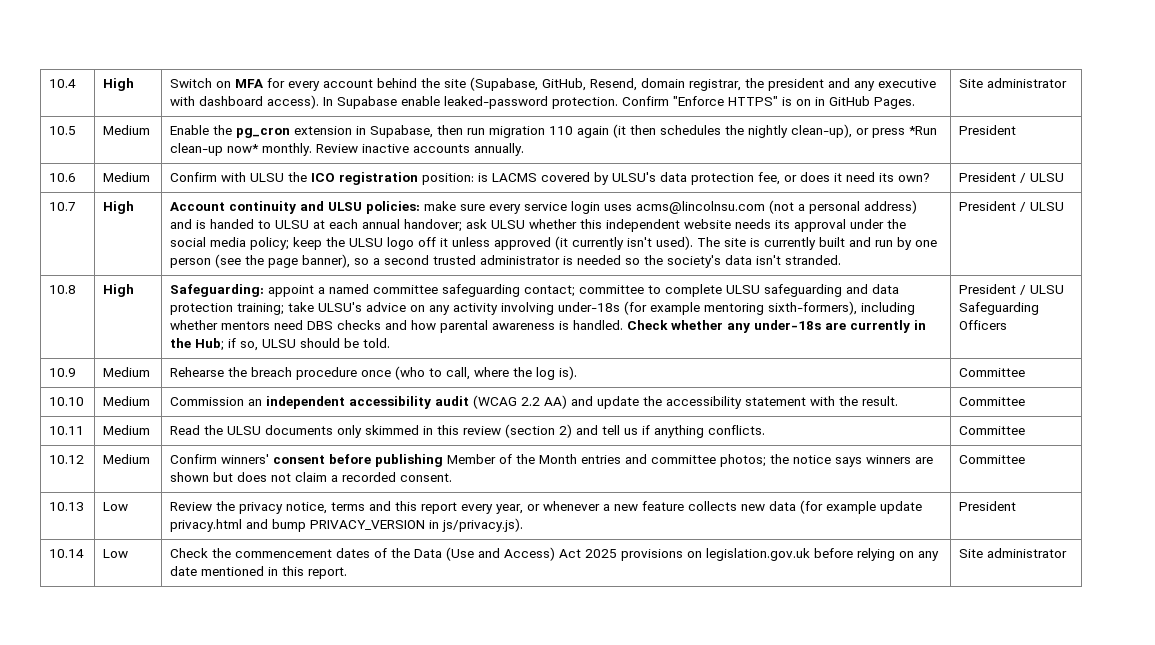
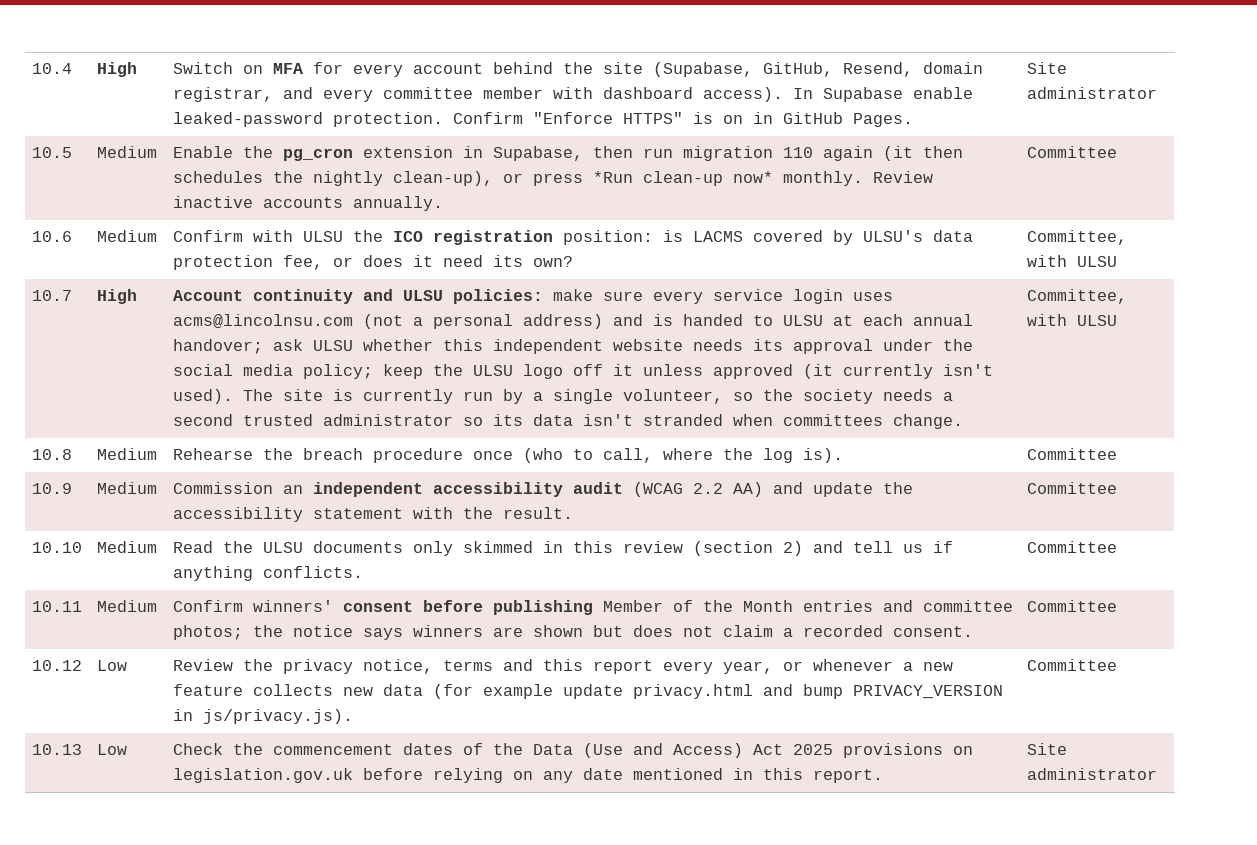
- 10.4 | High | Switch on MFA for every account behind the site (Supabase, GitHub, Resend, domain registrar, the president and any executive with dashboard access). In Supabase enable leaked-password protection. Confirm "Enforce HTTPS" is on in GitHub Pages. | Site administrator
+ 10.4 | High | Switch on MFA for every account behind the site (Supabase, GitHub, Resend, domain registrar, and every committee member with dashboard access). In Supabase enable leaked-password protection. Confirm "Enforce HTTPS" is on in GitHub Pages. | Site administrator
- 10.5 | Medium | Enable the pg_cron extension in Supabase, then run migration 110 again (it then schedules the nightly clean-up), or press *Run clean-up now* monthly. Review inactive accounts annually. | President
+ 10.5 | Medium | Enable the pg_cron extension in Supabase, then run migration 110 again (it then schedules the nightly clean-up), or press *Run clean-up now* monthly. Review inactive accounts annually. | Committee
- 10.6 | Medium | Confirm with ULSU the ICO registration position: is LACMS covered by ULSU's data protection fee, or does it need its own? | President / ULSU
+ 10.6 | Medium | Confirm with ULSU the ICO registration position: is LACMS covered by ULSU's data protection fee, or does it need its own? | Committee, with ULSU
- The site is currently built and run by one person (see the page banner), so a second trusted administrator is needed so the society's data isn't stranded. | President / ULSU
- 10.8 | High | Safeguarding: appoint a named committee safeguarding contact; committee to complete ULSU safeguarding and data protection training; take ULSU's advice on any activity involving under-18s (for example mentoring sixth-formers), including whether mentors need DBS checks and how parental awareness is handled. Check whether any under-18s are currently in the Hub; if so, ULSU should be told. | President / ULSU Safeguarding Officers
- 10.9 | Medium | Rehearse the breach procedure once (who to call, where the log is). | Committee
+ The site is currently run by a single volunteer, so the society needs a second trusted administrator so its data isn't stranded when committees change. | Committee, with ULSU
+ 10.8 | Medium | Rehearse the breach procedure once (who to call, where the log is). | Committee
- 10.10 | Medium | Commission an independent accessibility audit (WCAG 2.2 AA) and update the accessibility statement with the result. | Committee
+ 10.9 | Medium | Commission an independent accessibility audit (WCAG 2.2 AA) and update the accessibility statement with the result. | Committee
- 10.11 | Medium | Read the ULSU documents only skimmed in this review (section 2) and tell us if anything conflicts. | Committee
+ 10.10 | Medium | Read the ULSU documents only skimmed in this review (section 2) and tell us if anything conflicts. | Committee
- 10.12 | Medium | Confirm winners' consent before publishing Member of the Month entries and committee photos; the notice says winners are shown but does not claim a recorded consent. | Committee
+ 10.11 | Medium | Confirm winners' consent before publishing Member of the Month entries and committee photos; the notice says winners are shown but does not claim a recorded consent. | Committee
- 10.13 | Low | Review the privacy notice, terms and this report every year, or whenever a new feature collects new data (for example update privacy.html and bump PRIVACY_VERSION in js/privacy.js). | President
- 10.14 | Low | Check the commencement dates of the Data (Use and Access) Act 2025 provisions on legislation.gov.uk before relying on any date mentioned in this report. | Site administrator
+ 10.12 | Low | Review the privacy notice, terms and this report every year, or whenever a new feature collects new data (for example update privacy.html and bump PRIVACY_VERSION in js/privacy.js). | Committee
+ 10.13 | Low | Check the commencement dates of the Data (Use and Access) Act 2025 provisions on legislation.gov.uk before relying on any date mentioned in this report. | Site administrator

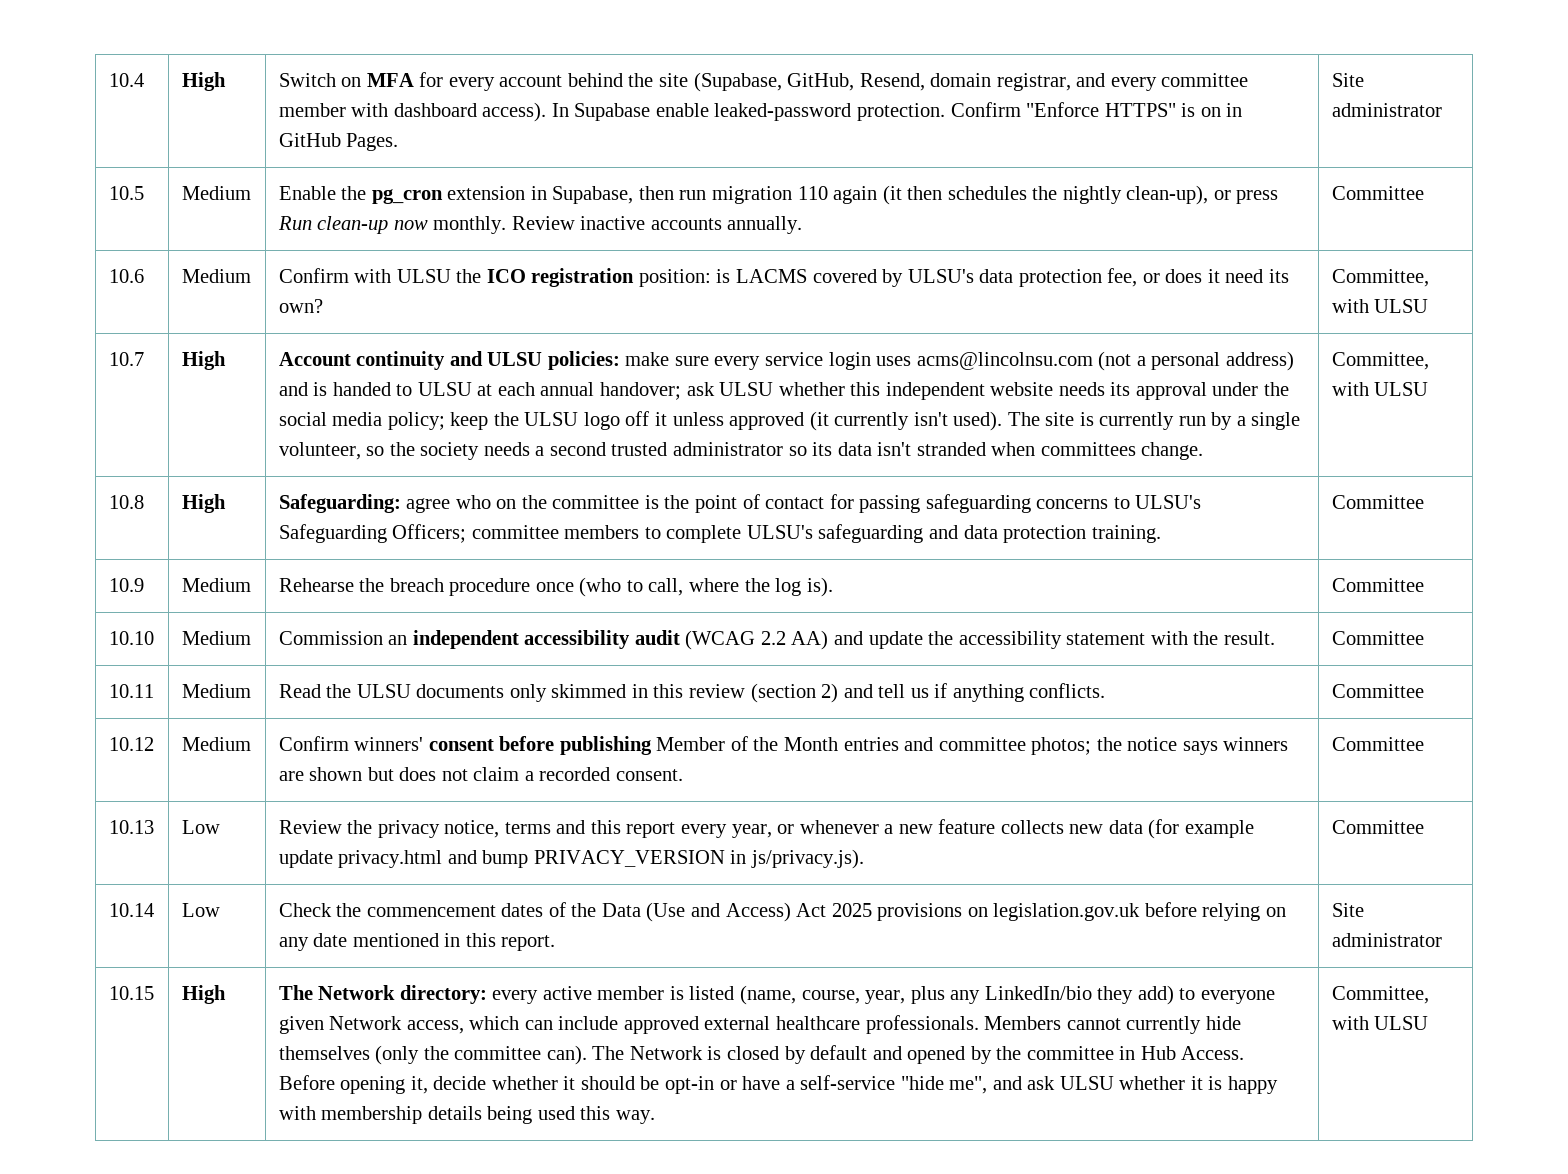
- 10.5 | Medium | Enable the pg_cron extension in Supabase, then run migration 110 again (it then schedules the nightly clean-up), or press *Run clean-up now* monthly. Review inactive accounts annually. | Committee
+ 10.5 | Medium | Enable the pg_cron extension in Supabase, then run migration 110 again (it then schedules the nightly clean-up), or press Run clean-up now monthly. Review inactive accounts annually. | Committee
- 10.8 | Medium | Rehearse the breach procedure once (who to call, where the log is). | Committee
+ 10.8 | High | Safeguarding: agree who on the committee is the point of contact for passing safeguarding concerns to ULSU's Safeguarding Officers; committee members to complete ULSU's safeguarding and data protection training. | Committee
+ 10.9 | Medium | Rehearse the breach procedure once (who to call, where the log is). | Committee
- 10.9 | Medium | Commission an independent accessibility audit (WCAG 2.2 AA) and update the accessibility statement with the result. | Committee
+ 10.10 | Medium | Commission an independent accessibility audit (WCAG 2.2 AA) and update the accessibility statement with the result. | Committee
- 10.10 | Medium | Read the ULSU documents only skimmed in this review (section 2) and tell us if anything conflicts. | Committee
+ 10.11 | Medium | Read the ULSU documents only skimmed in this review (section 2) and tell us if anything conflicts. | Committee
- 10.11 | Medium | Confirm winners' consent before publishing Member of the Month entries and committee photos; the notice says winners are shown but does not claim a recorded consent. | Committee
+ 10.12 | Medium | Confirm winners' consent before publishing Member of the Month entries and committee photos; the notice says winners are shown but does not claim a recorded consent. | Committee
- 10.12 | Low | Review the privacy notice, terms and this report every year, or whenever a new feature collects new data (for example update privacy.html and bump PRIVACY_VERSION in js/privacy.js). | Committee
+ 10.13 | Low | Review the privacy notice, terms and this report every year, or whenever a new feature collects new data (for example update privacy.html and bump PRIVACY_VERSION in js/privacy.js). | Committee
- 10.13 | Low | Check the commencement dates of the Data (Use and Access) Act 2025 provisions on legislation.gov.uk before relying on any date mentioned in this report. | Site administrator
+ 10.14 | Low | Check the commencement dates of the Data (Use and Access) Act 2025 provisions on legislation.gov.uk before relying on any date mentioned in this report. | Site administrator
+ 10.15 | High | The Network directory: every active member is listed (name, course, year, plus any LinkedIn/bio they add) to everyone given Network access, which can include approved external healthcare professionals. Members cannot currently hide themselves (only the committee can). The Network is closed by default and opened by the committee in Hub Access. Before opening it, decide whether it should be opt-in or have a self-service "hide me", and ask ULSU whether it is happy with membership details being used this way. | Committee, with ULSU

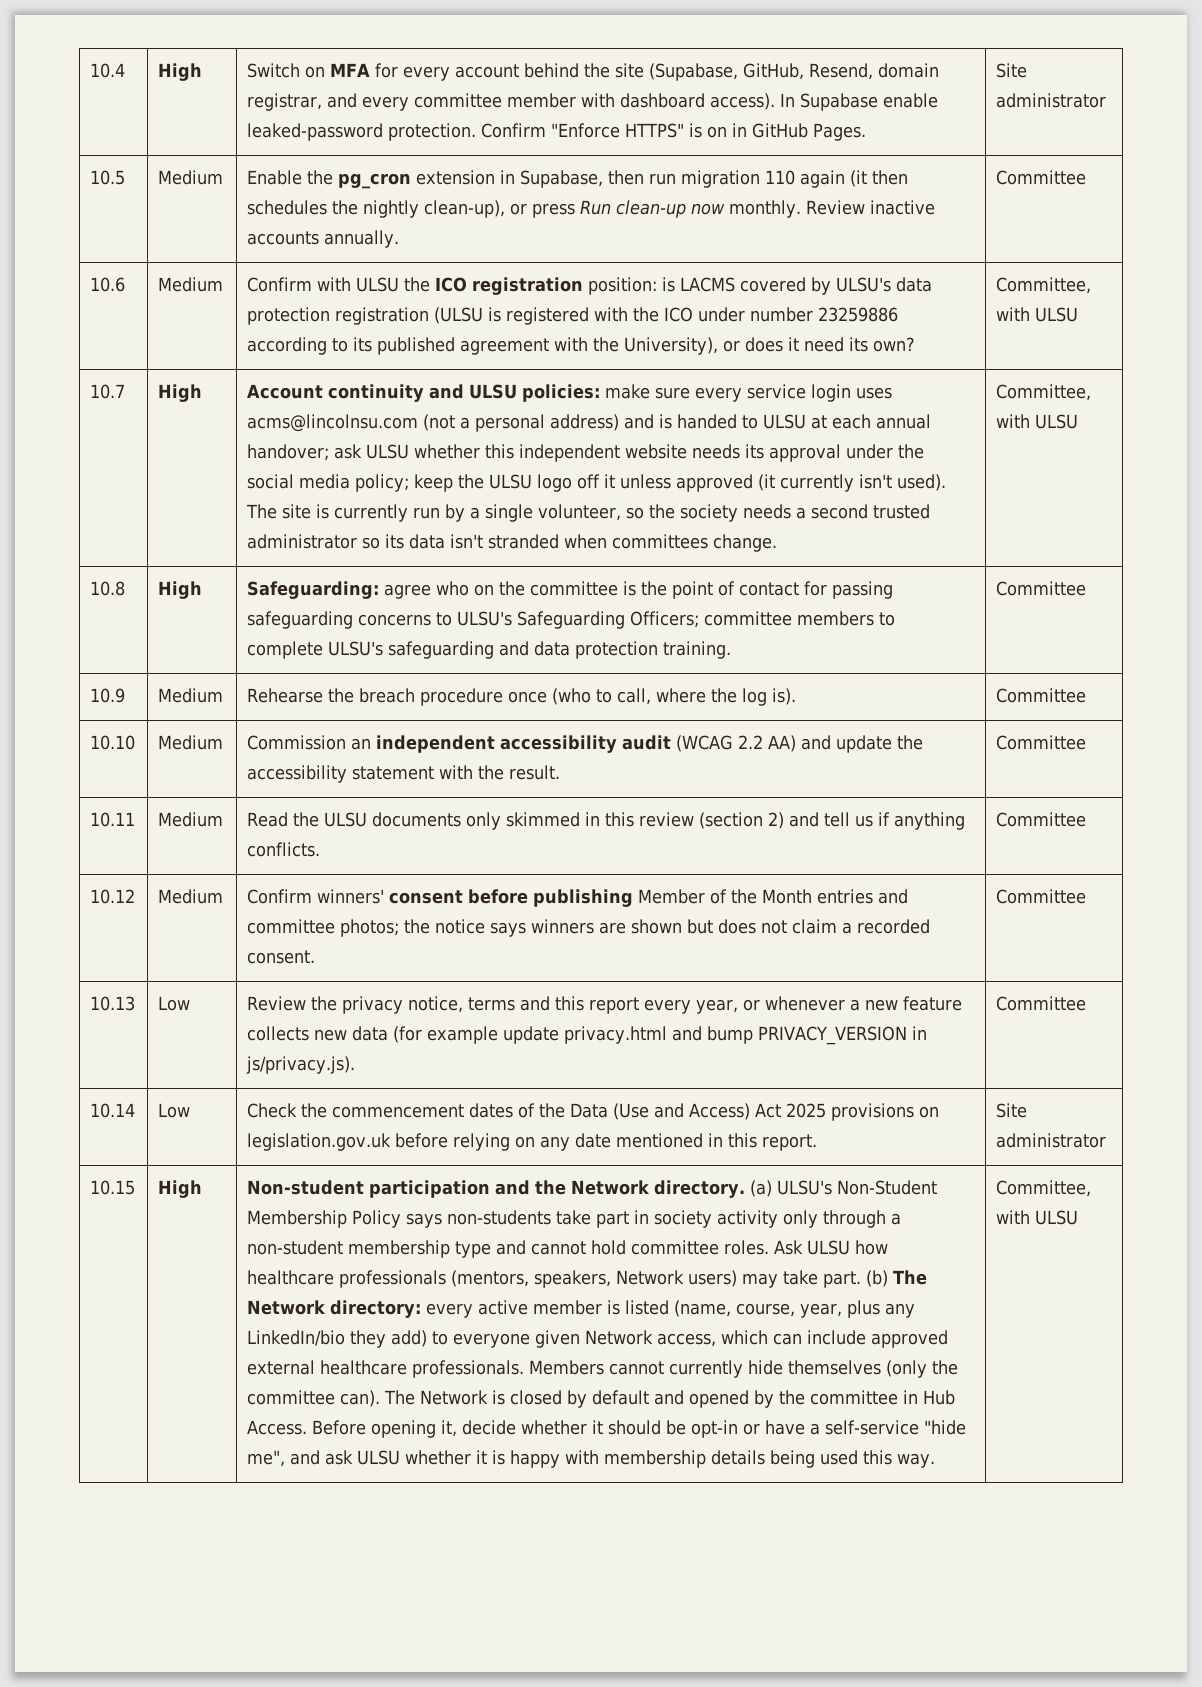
- Confirm with ULSU the ICO registration position: is LACMS covered by ULSU's data protection fee, or does it need its own?
+ Confirm with ULSU the ICO registration position: is LACMS covered by ULSU's data protection registration (ULSU is registered with the ICO under number 23259886 according to its published agreement with the University), or does it need its own?
- The Network directory: every active member is listed (name, course, year, plus any LinkedIn/bio they add) to everyone given Network access, which can include approved external healthcare professionals.
+ Non-student participation and the Network directory. (a) ULSU's Non-Student Membership Policy says non-students take part in society activity only through a non-student membership type and cannot hold committee roles. Ask ULSU how healthcare professionals (mentors, speakers, Network users) may take part. (b) The Network directory: every active member is listed (name, course, year, plus any LinkedIn/bio they add) to everyone given Network access, which can include approved external healthcare professionals.

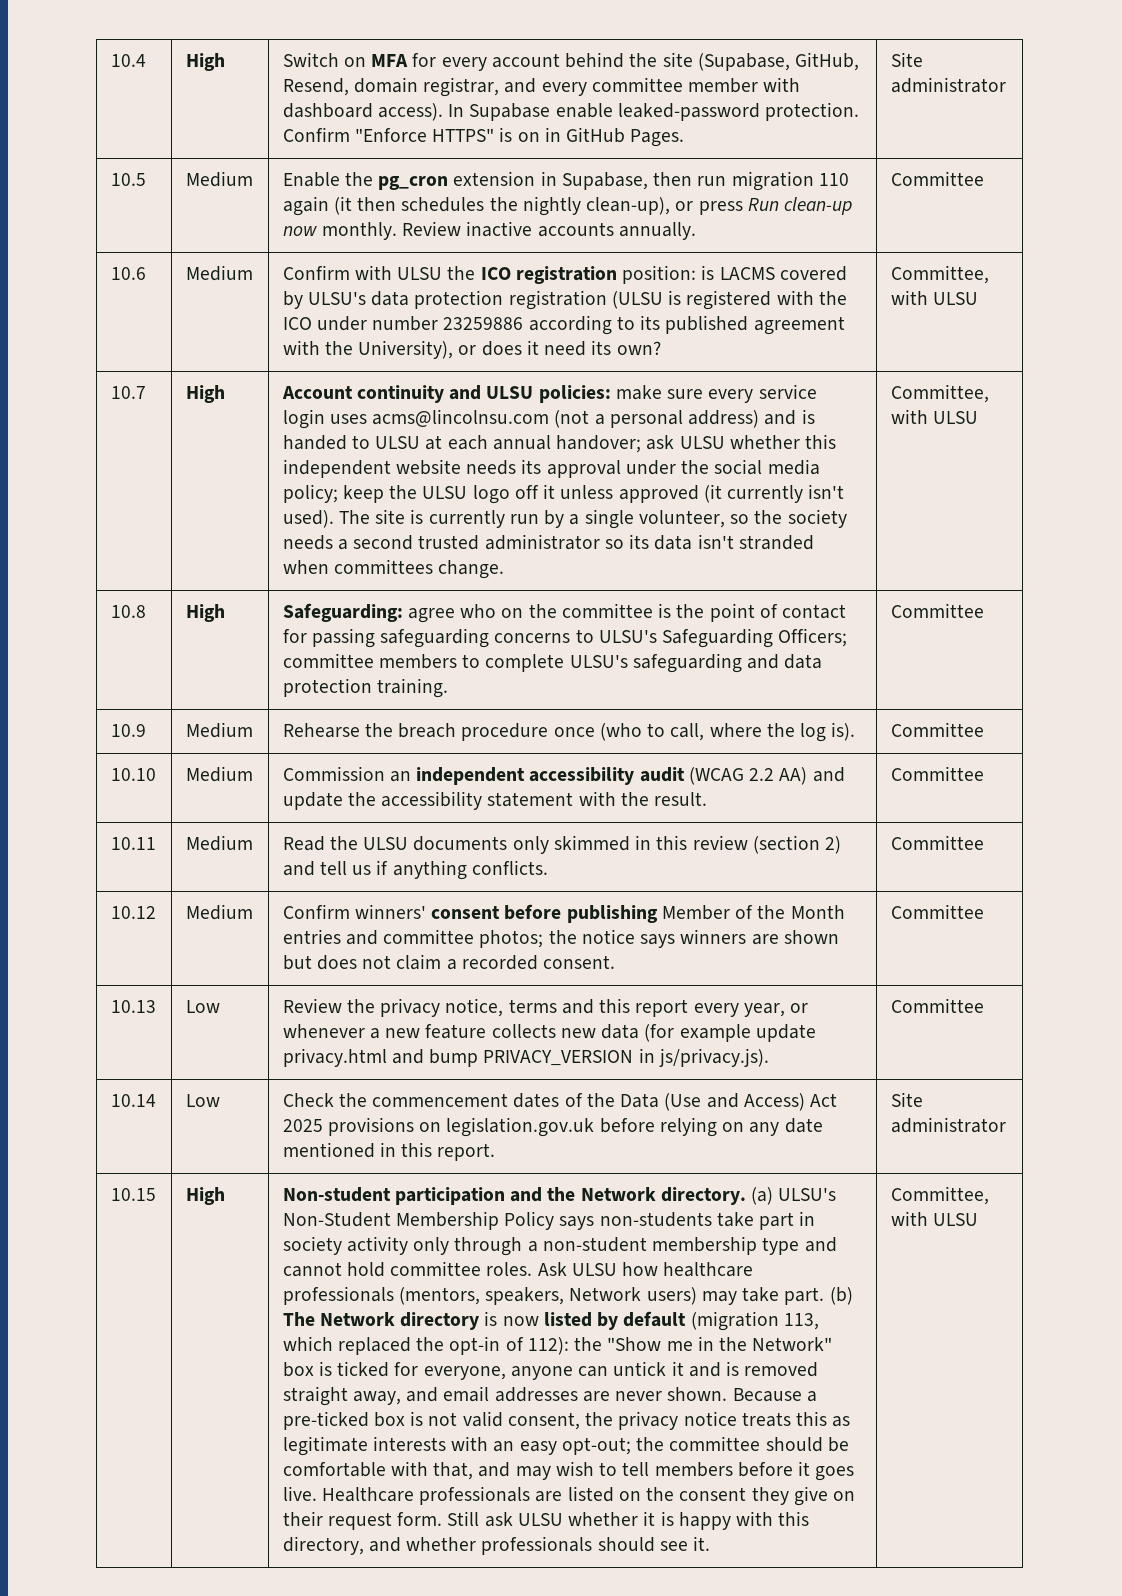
- (b) The Network directory: every active member is listed (name, course, year, plus any LinkedIn/bio they add) to everyone given Network access, which can include approved external healthcare professionals. Members cannot currently hide themselves (only the committee can). The Network is closed by default and opened by the committee in Hub Access. Before opening it, decide whether it should be opt-in or have a self-service "hide me", and ask ULSU whether it is happy with membership details being used this way.
+ (b) The Network directory is now listed by default (migration 113, which replaced the opt-in of 112): the "Show me in the Network" box is ticked for everyone, anyone can untick it and is removed straight away, and email addresses are never shown. Because a pre-ticked box is not valid consent, the privacy notice treats this as legitimate interests with an easy opt-out; the committee should be comfortable with that, and may wish to tell members before it goes live. Healthcare professionals are listed on the consent they give on their request form. Still ask ULSU whether it is happy with this directory, and whether professionals should see it.

